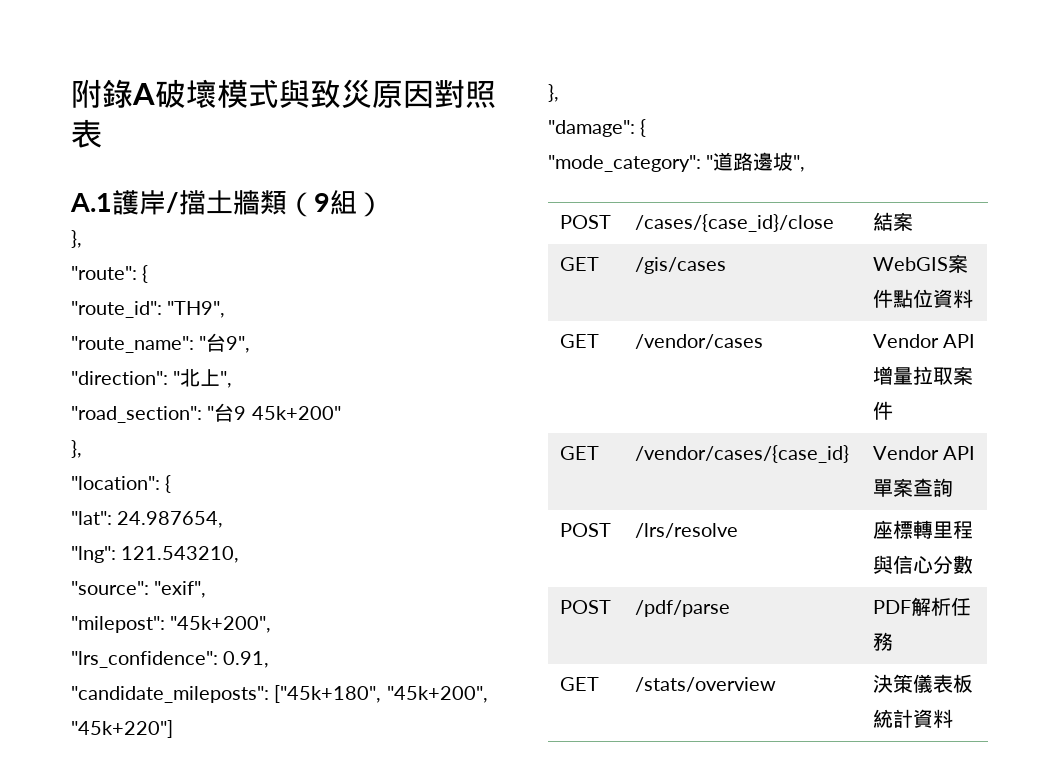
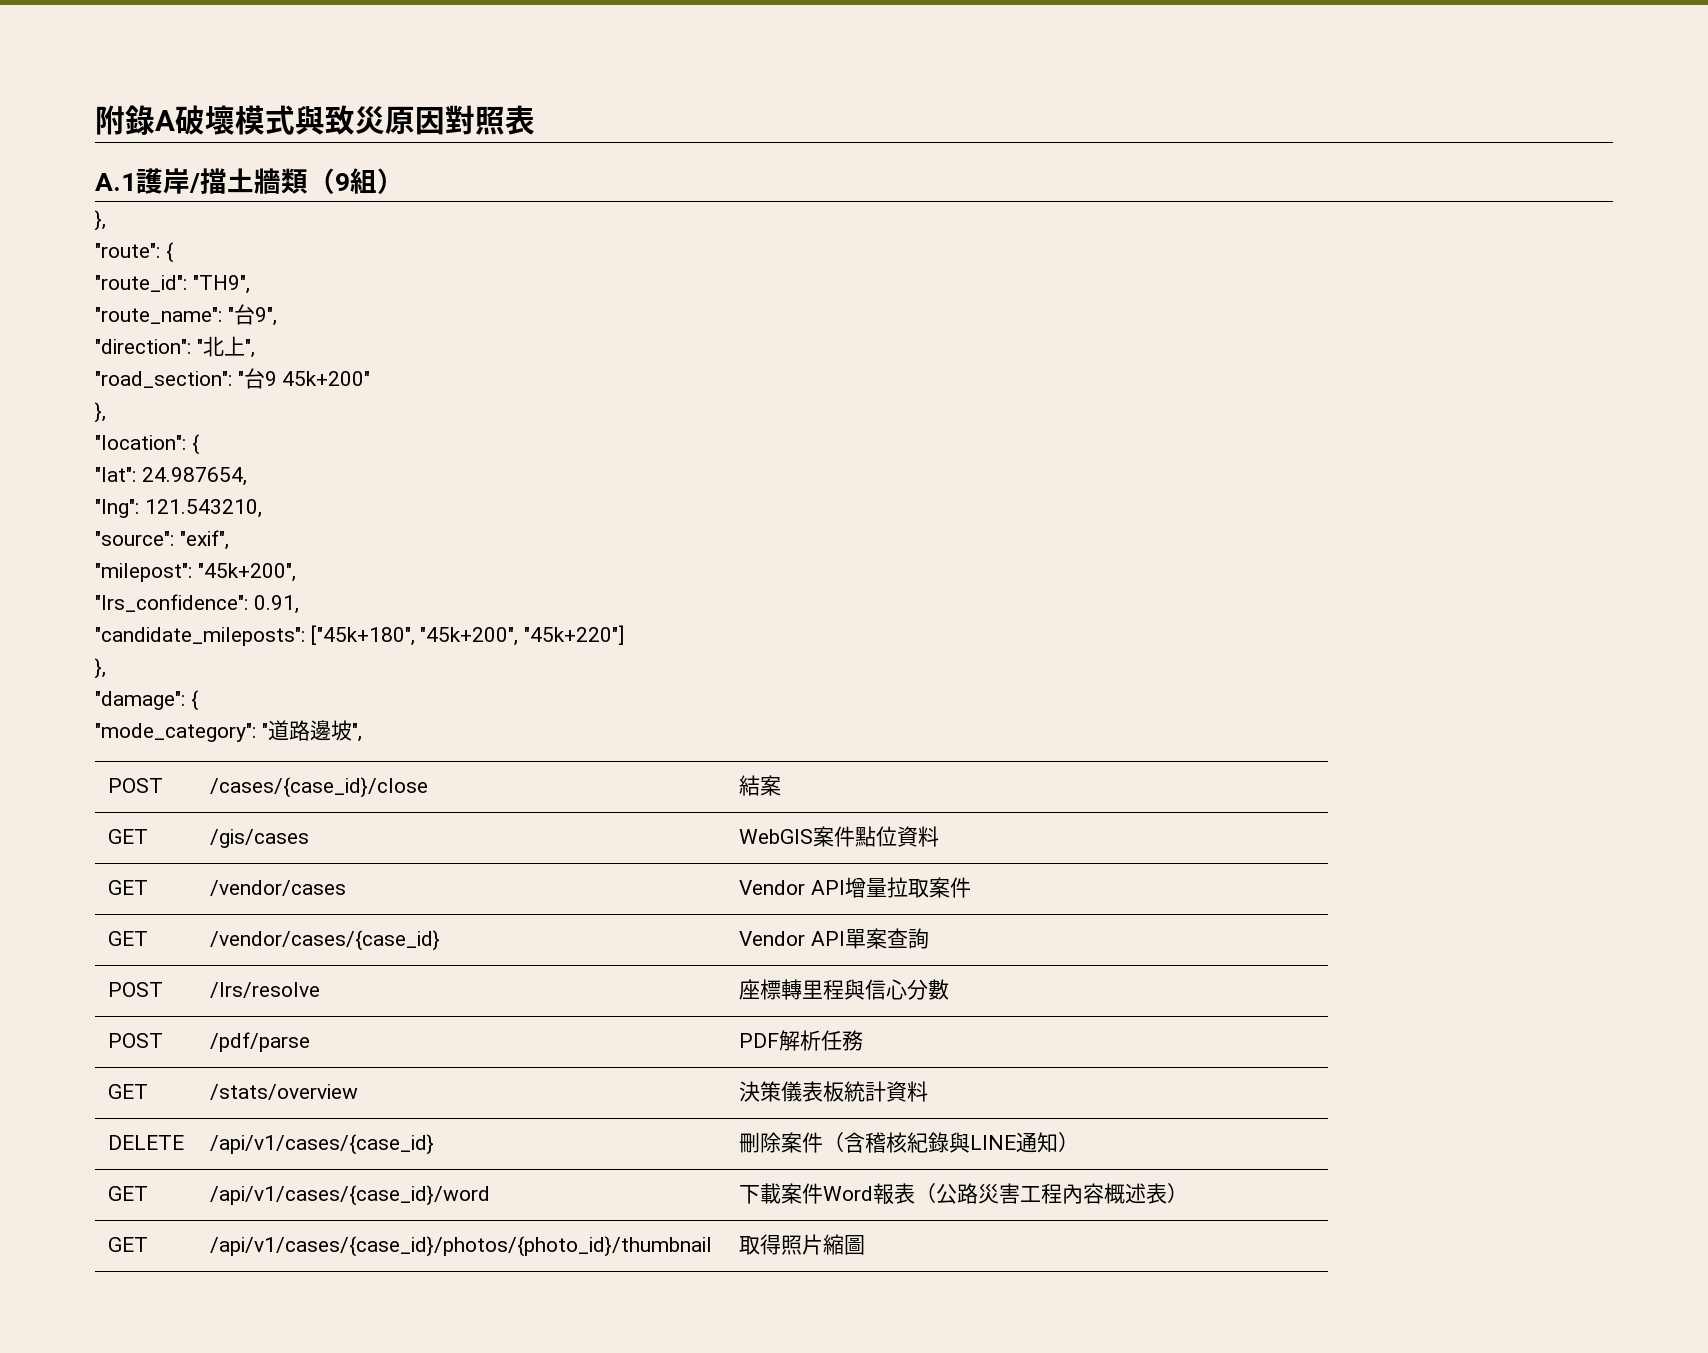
+ DELETE | /api/v1/cases/{case_id} | 刪除案件（含稽核紀錄與LINE通知）
+ GET | /api/v1/cases/{case_id}/word | 下載案件Word報表（公路災害工程內容概述表）
+ GET | /api/v1/cases/{case_id}/photos/{photo_id}/thumbnail | 取得照片縮圖

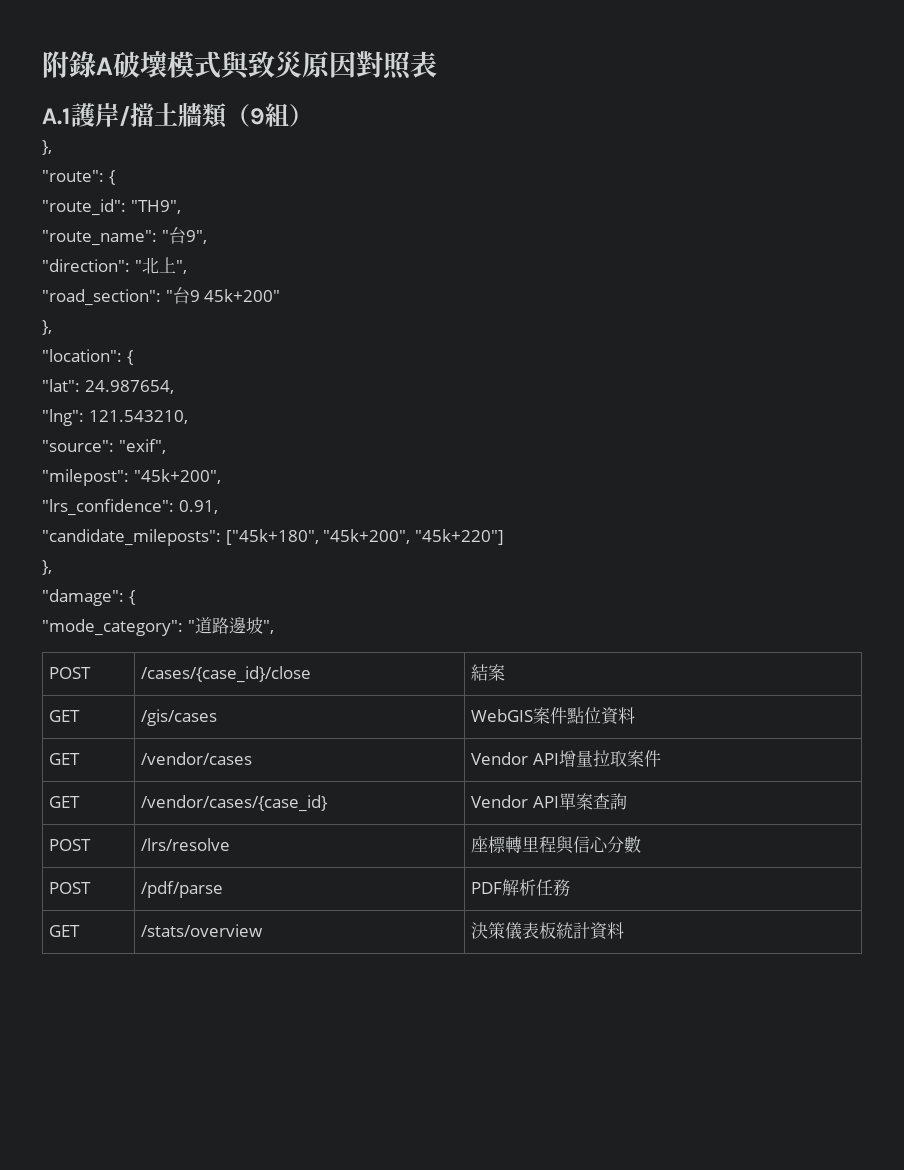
- DELETE | /api/v1/cases/{case_id} | 刪除案件（含稽核紀錄與LINE通知）
- GET | /api/v1/cases/{case_id}/word | 下載案件Word報表（公路災害工程內容概述表）
- GET | /api/v1/cases/{case_id}/photos/{photo_id}/thumbnail | 取得照片縮圖

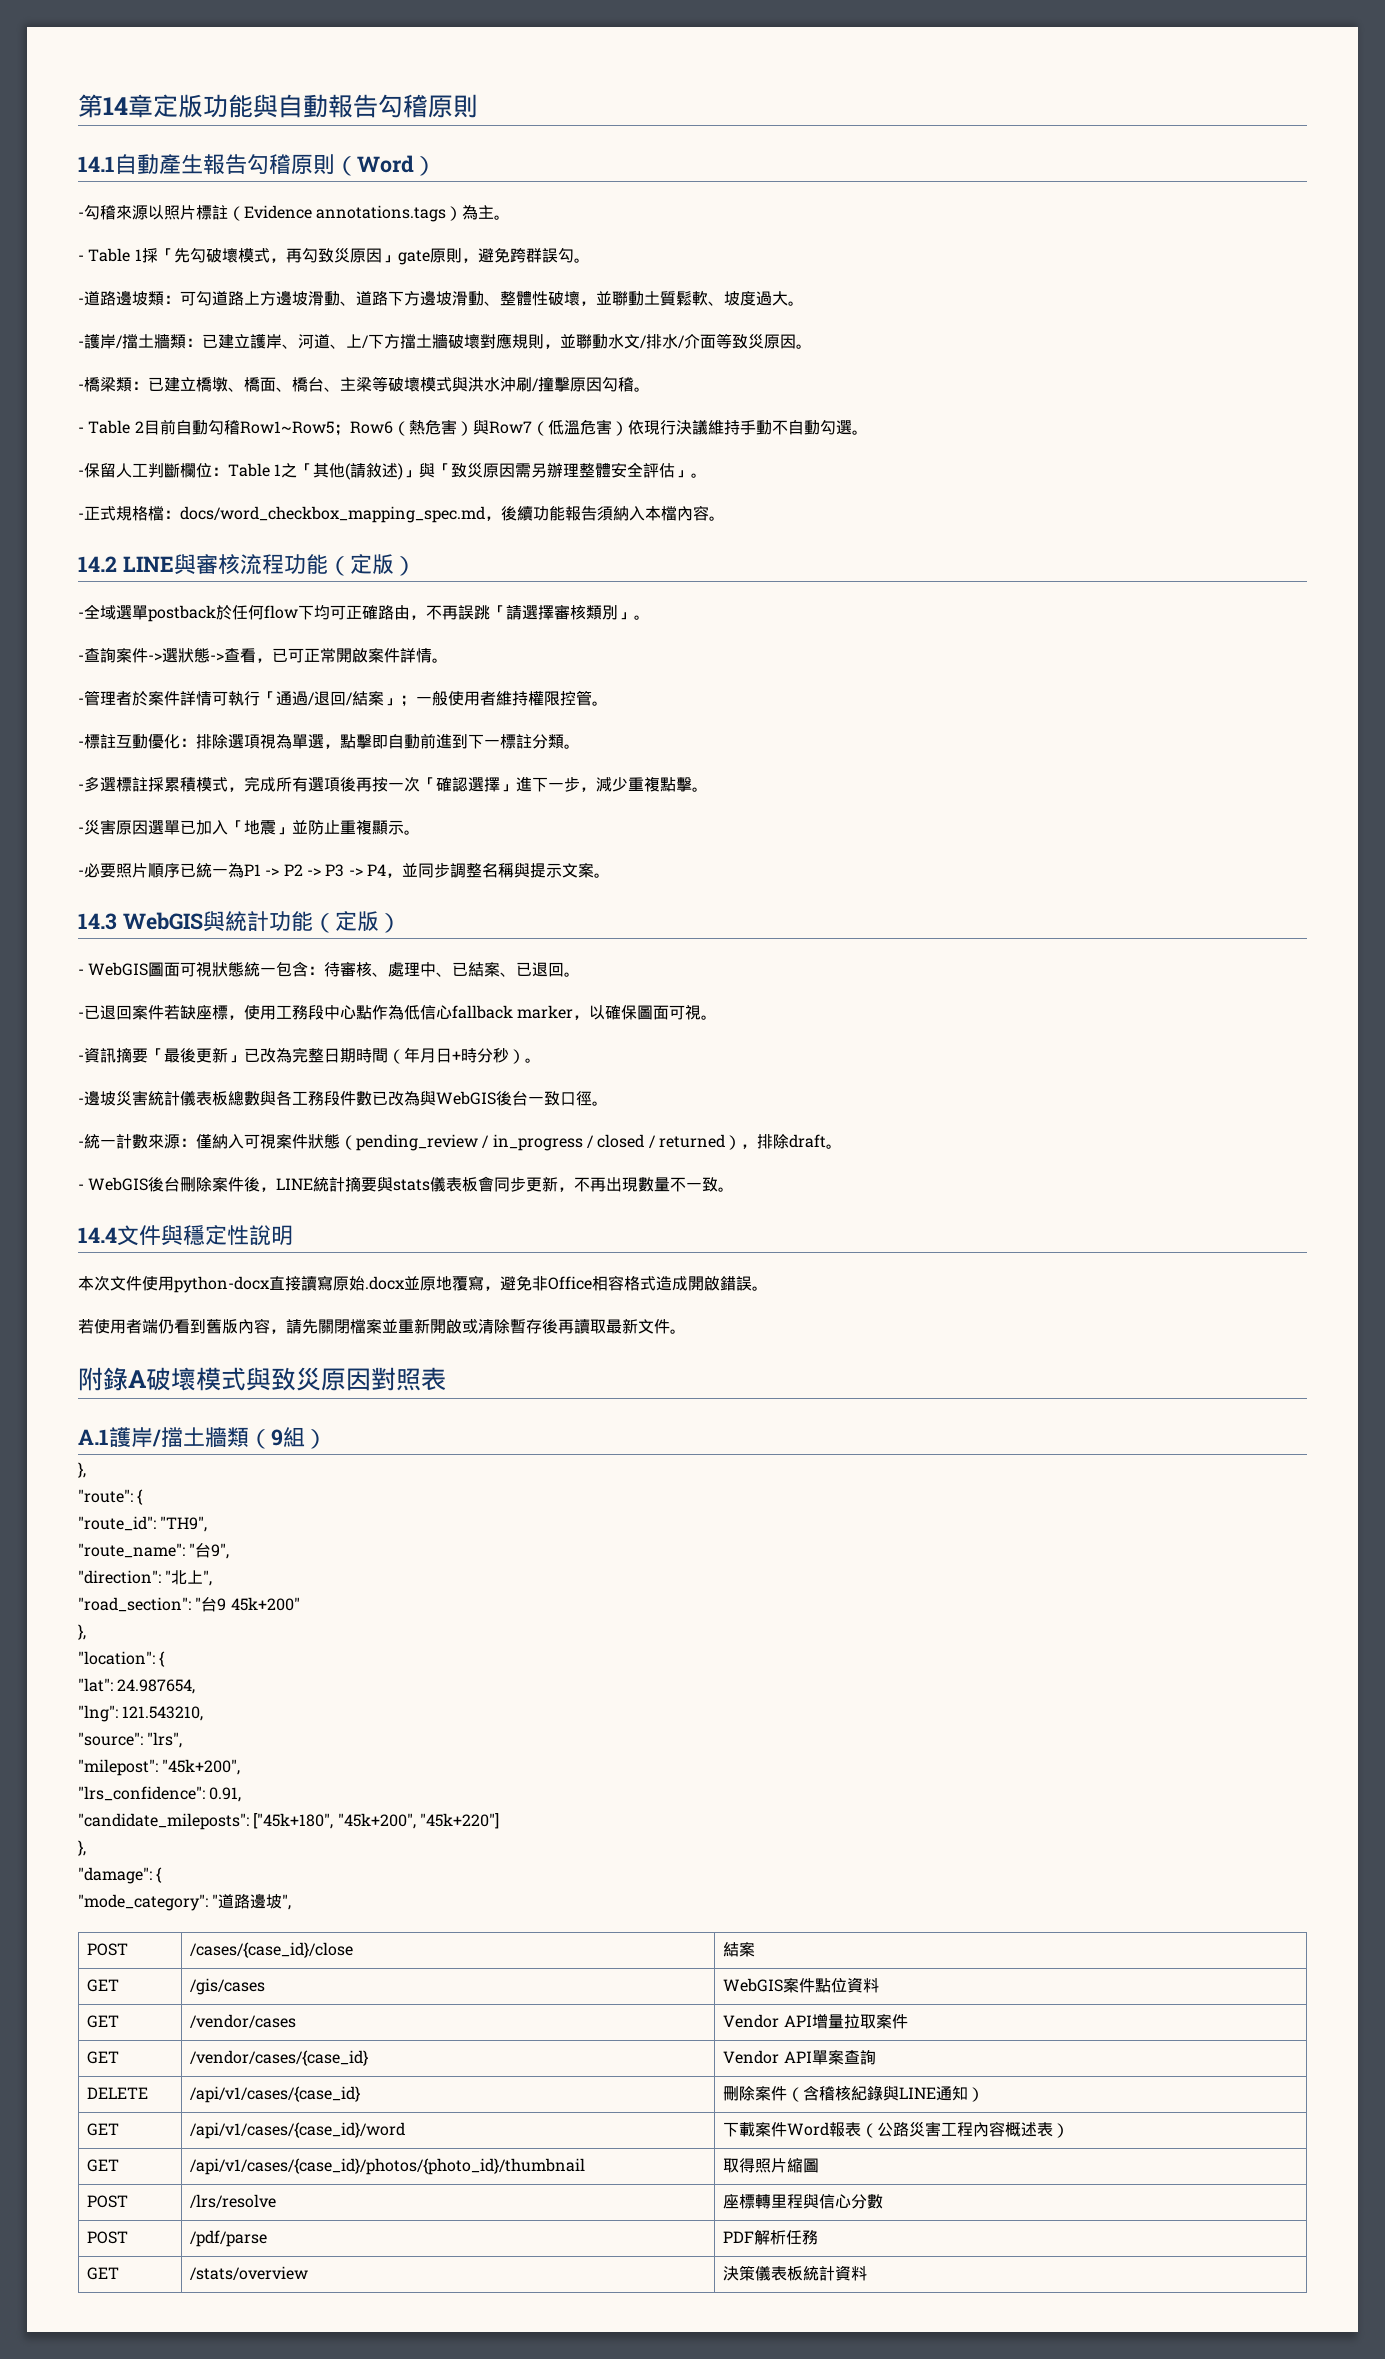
+ 第14章定版功能與自動報告勾稽原則
+ 14.1自動產生報告勾稽原則（Word）
+ -勾稽來源以照片標註（Evidence annotations.tags）為主。
+ - Table 1採「先勾破壞模式，再勾致災原因」gate原則，避免跨群誤勾。
+ -道路邊坡類：可勾道路上方邊坡滑動、道路下方邊坡滑動、整體性破壞，並聯動土質鬆軟、坡度過大。
+ -護岸/擋土牆類：已建立護岸、河道、上/下方擋土牆破壞對應規則，並聯動水文/排水/介面等致災原因。
+ -橋梁類：已建立橋墩、橋面、橋台、主梁等破壞模式與洪水沖刷/撞擊原因勾稽。
+ - Table 2目前自動勾稽Row1~Row5；Row6（熱危害）與Row7（低溫危害）依現行決議維持手動不自動勾選。
+ -保留人工判斷欄位：Table 1之「其他(請敘述)」與「致災原因需另辦理整體安全評估」。
+ -正式規格檔：docs/word_checkbox_mapping_spec.md，後續功能報告須納入本檔內容。
+ 14.2 LINE與審核流程功能（定版）
+ -全域選單postback於任何flow下均可正確路由，不再誤跳「請選擇審核類別」。
+ -查詢案件->選狀態->查看，已可正常開啟案件詳情。
+ -管理者於案件詳情可執行「通過/退回/結案」；一般使用者維持權限控管。
+ -標註互動優化：排除選項視為單選，點擊即自動前進到下一標註分類。
+ -多選標註採累積模式，完成所有選項後再按一次「確認選擇」進下一步，減少重複點擊。
+ -災害原因選單已加入「地震」並防止重複顯示。
+ -必要照片順序已統一為P1 -> P2 -> P3 -> P4，並同步調整名稱與提示文案。
+ 14.3 WebGIS與統計功能（定版）
+ - WebGIS圖面可視狀態統一包含：待審核、處理中、已結案、已退回。
+ -已退回案件若缺座標，使用工務段中心點作為低信心fallback marker，以確保圖面可視。
+ -資訊摘要「最後更新」已改為完整日期時間（年月日+時分秒）。
+ -邊坡災害統計儀表板總數與各工務段件數已改為與WebGIS後台一致口徑。
+ -統一計數來源：僅納入可視案件狀態（pending_review / in_progress / closed / returned），排除draft。
+ - WebGIS後台刪除案件後，LINE統計摘要與stats儀表板會同步更新，不再出現數量不一致。
+ 14.4文件與穩定性說明
+ 本次文件使用python-docx直接讀寫原始.docx並原地覆寫，避免非Office相容格式造成開啟錯誤。
+ 若使用者端仍看到舊版內容，請先關閉檔案並重新開啟或清除暫存後再讀取最新文件。
- "source": "exif",
+ "source": "lrs",
+ DELETE | /api/v1/cases/{case_id} | 刪除案件（含稽核紀錄與LINE通知）
+ GET | /api/v1/cases/{case_id}/word | 下載案件Word報表（公路災害工程內容概述表）
+ GET | /api/v1/cases/{case_id}/photos/{photo_id}/thumbnail | 取得照片縮圖

